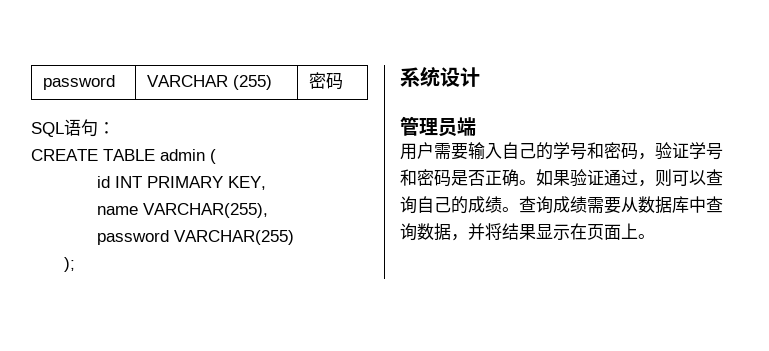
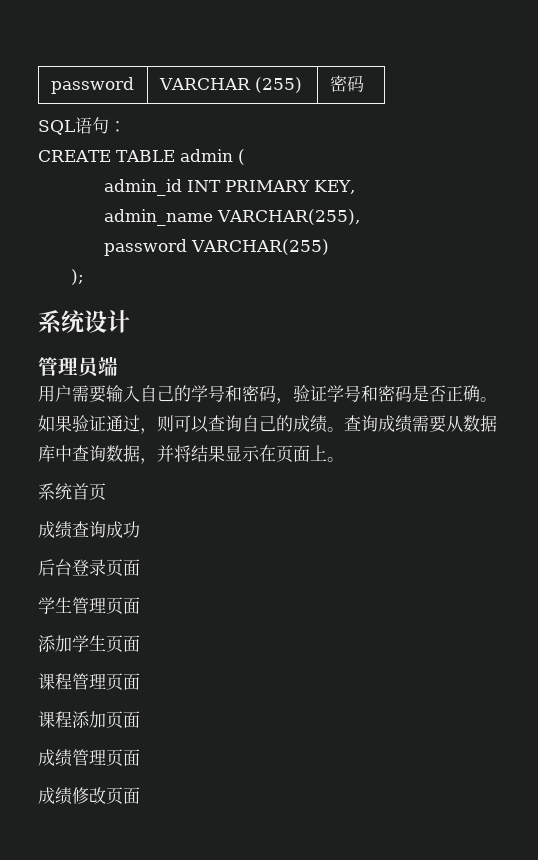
- id INT PRIMARY KEY,
+ admin_id INT PRIMARY KEY,
- name VARCHAR(255),
+ admin_name VARCHAR(255),
+ 系统首页
+ 成绩查询成功
+ 后台登录页面
+ 学生管理页面
+ 添加学生页面
+ 课程管理页面
+ 课程添加页面
+ 成绩管理页面
+ 成绩修改页面

